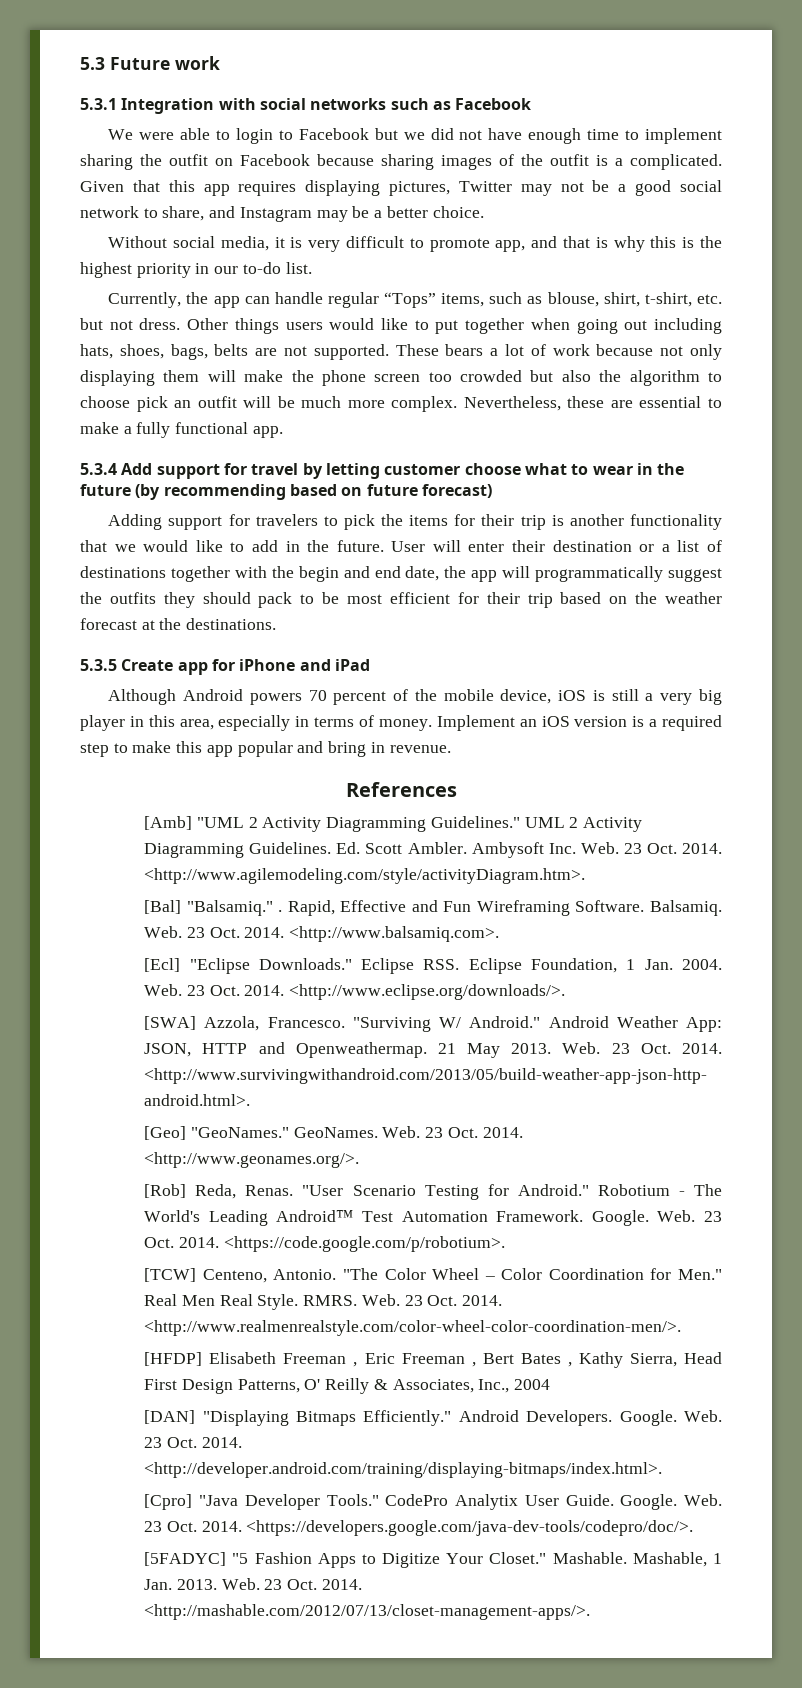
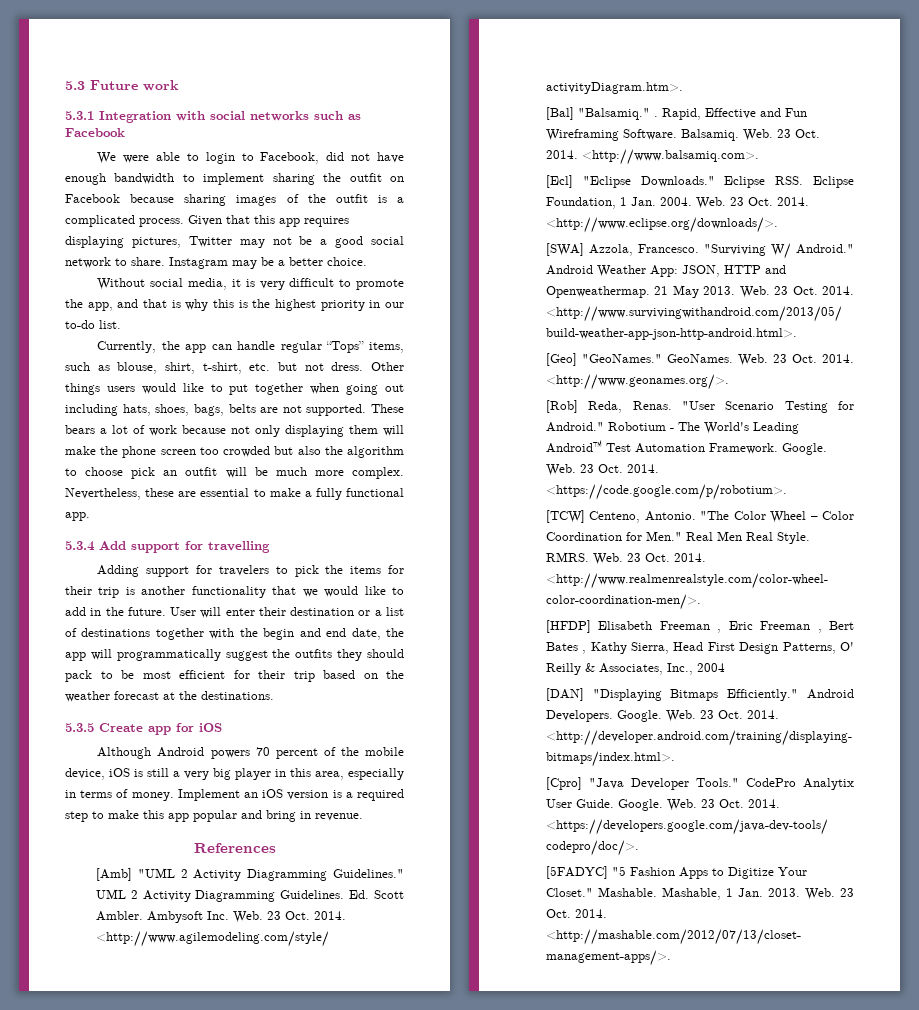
- We were able to login to Facebook but we did not have enough time to implement sharing the outfit on Facebook because sharing images of the outfit is a complicated.
+ We were able to login to Facebook, did not have enough bandwidth to implement sharing the outfit on Facebook because sharing images of the outfit is a complicated process.
- Given that this app requires displaying pictures, Twitter may not be a good social network to share, and Instagram may be a better choice.
+ Given that this app requires displaying pictures, Twitter may not be a good social network to share. Instagram may be a better choice.
- Without social media, it is very difficult to promote app, and that is why this is the highest priority in our to-do list.
+ Without social media, it is very difficult to promote the app, and that is why this is the highest priority in our to-do list.
- 5.3.4 Add support for travel by letting customer choose what to wear in the future (by recommending based on future forecast)
+ 5.3.4 Add support for travelling
- 5.3.5 Create app for iPhone and iPad
+ 5.3.5 Create app for iOS

